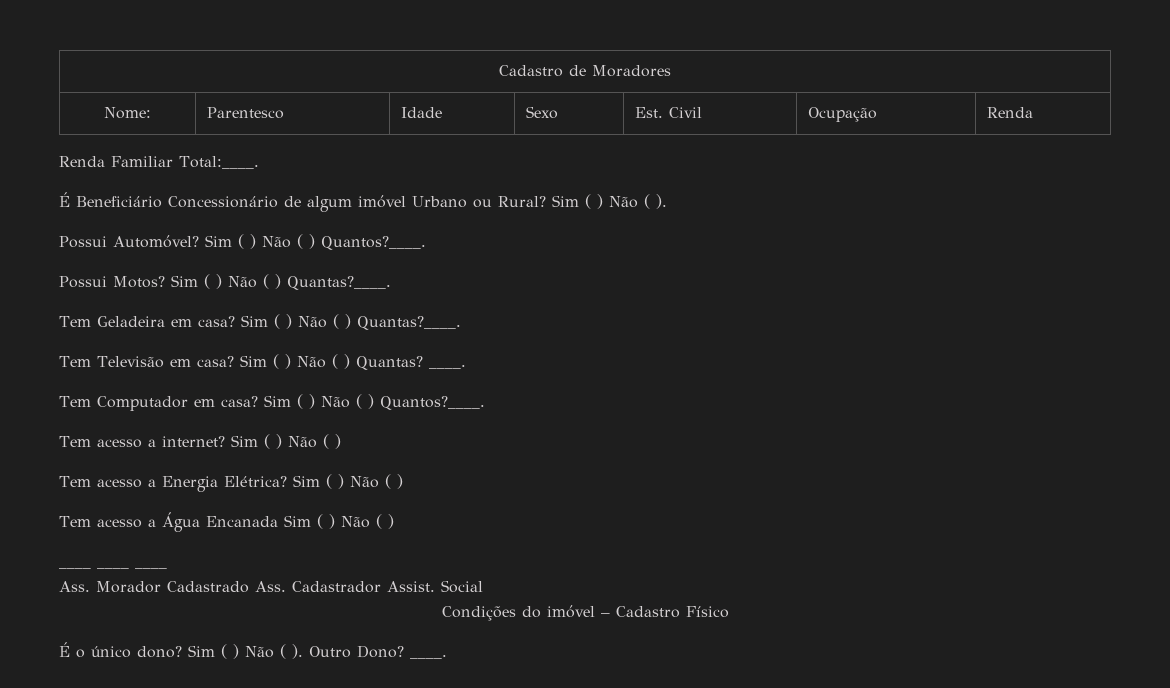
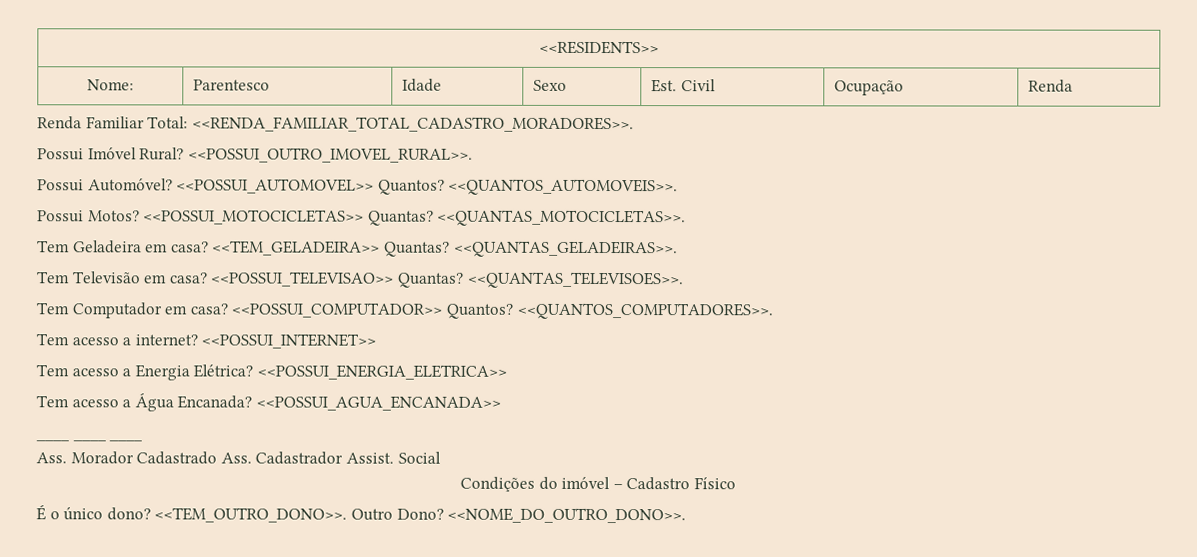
- Cadastro de Moradores
+ <<RESIDENTS>>
- Renda Familiar Total:____.
- É Beneficiário Concessionário de algum imóvel Urbano ou Rural? Sim ( ) Não ( ).
- Possui Automóvel? Sim ( ) Não ( ) Quantos?____.
- Possui Motos? Sim ( ) Não ( ) Quantas?____.
- Tem Geladeira em casa? Sim ( ) Não ( ) Quantas?____.
- Tem Televisão em casa? Sim ( ) Não ( ) Quantas? ____.
- Tem Computador em casa? Sim ( ) Não ( ) Quantos?____.
- Tem acesso a internet? Sim ( ) Não ( )
+ Renda Familiar Total: <<RENDA_FAMILIAR_TOTAL_CADASTRO_MORADORES>>.
+ Possui Imóvel Rural? <<POSSUI_OUTRO_IMOVEL_RURAL>>.
+ Possui Automóvel? <<POSSUI_AUTOMOVEL>> Quantos? <<QUANTOS_AUTOMOVEIS>>.
+ Possui Motos? <<POSSUI_MOTOCICLETAS>> Quantas? <<QUANTAS_MOTOCICLETAS>>.
+ Tem Geladeira em casa? <<TEM_GELADEIRA>> Quantas? <<QUANTAS_GELADEIRAS>>.
+ Tem Televisão em casa? <<POSSUI_TELEVISAO>> Quantas? <<QUANTAS_TELEVISOES>>.
+ Tem Computador em casa? <<POSSUI_COMPUTADOR>> Quantos? <<QUANTOS_COMPUTADORES>>.
+ Tem acesso a internet? <<POSSUI_INTERNET>>
- Tem acesso a Energia Elétrica? Sim ( ) Não ( )
- Tem acesso a Água Encanada Sim ( ) Não ( )
+ Tem acesso a Energia Elétrica? <<POSSUI_ENERGIA_ELETRICA>>
+ Tem acesso a Água Encanada? <<POSSUI_AGUA_ENCANADA>>
- É o único dono? Sim ( ) Não ( ).
+ É o único dono? <<TEM_OUTRO_DONO>>.
- Outro Dono? ____.
+ Outro Dono? <<NOME_DO_OUTRO_DONO>>.

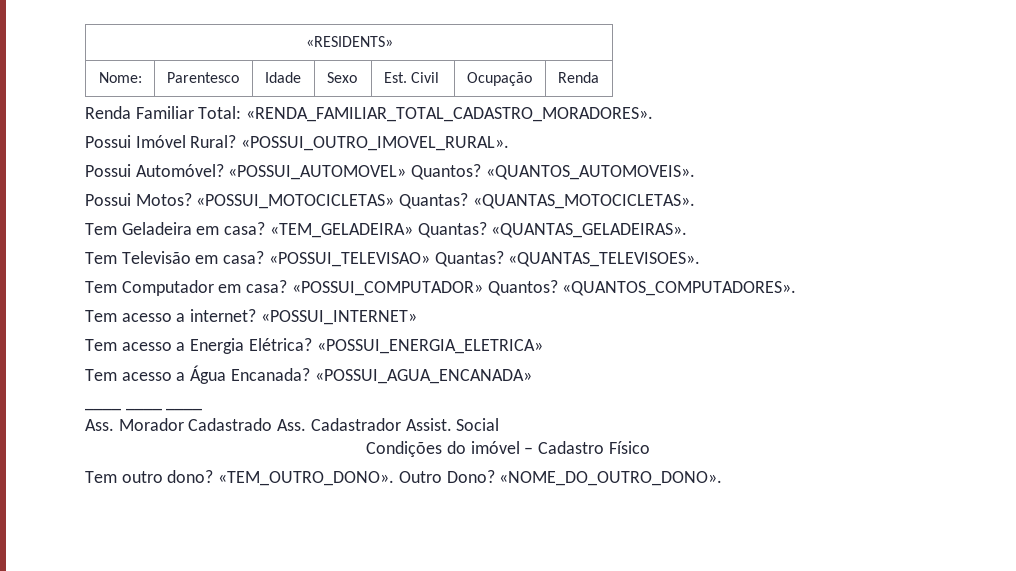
- <<RESIDENTS>>
+ «RESIDENTS»
- Renda Familiar Total: <<RENDA_FAMILIAR_TOTAL_CADASTRO_MORADORES>>.
+ Renda Familiar Total: «RENDA_FAMILIAR_TOTAL_CADASTRO_MORADORES».
- <<POSSUI_OUTRO_IMOVEL_RURAL>>.
+ «POSSUI_OUTRO_IMOVEL_RURAL».
- <<POSSUI_AUTOMOVEL>> Quantos? <<QUANTOS_AUTOMOVEIS>>.
+ «POSSUI_AUTOMOVEL» Quantos? «QUANTOS_AUTOMOVEIS».
- <<POSSUI_MOTOCICLETAS>> Quantas? <<QUANTAS_MOTOCICLETAS>>.
+ «POSSUI_MOTOCICLETAS» Quantas? «QUANTAS_MOTOCICLETAS».
- <<TEM_GELADEIRA>> Quantas? <<QUANTAS_GELADEIRAS>>.
+ «TEM_GELADEIRA» Quantas? «QUANTAS_GELADEIRAS».
- <<POSSUI_TELEVISAO>> Quantas? <<QUANTAS_TELEVISOES>>.
+ «POSSUI_TELEVISAO» Quantas? «QUANTAS_TELEVISOES».
- <<POSSUI_COMPUTADOR>> Quantos? <<QUANTOS_COMPUTADORES>>.
+ «POSSUI_COMPUTADOR» Quantos? «QUANTOS_COMPUTADORES».
- <<POSSUI_INTERNET>>
+ «POSSUI_INTERNET»
- <<POSSUI_ENERGIA_ELETRICA>>
+ «POSSUI_ENERGIA_ELETRICA»
- <<POSSUI_AGUA_ENCANADA>>
+ «POSSUI_AGUA_ENCANADA»
- É o único dono? <<TEM_OUTRO_DONO>>.
+ Tem outro dono? «TEM_OUTRO_DONO».
- <<NOME_DO_OUTRO_DONO>>.
+ «NOME_DO_OUTRO_DONO».

